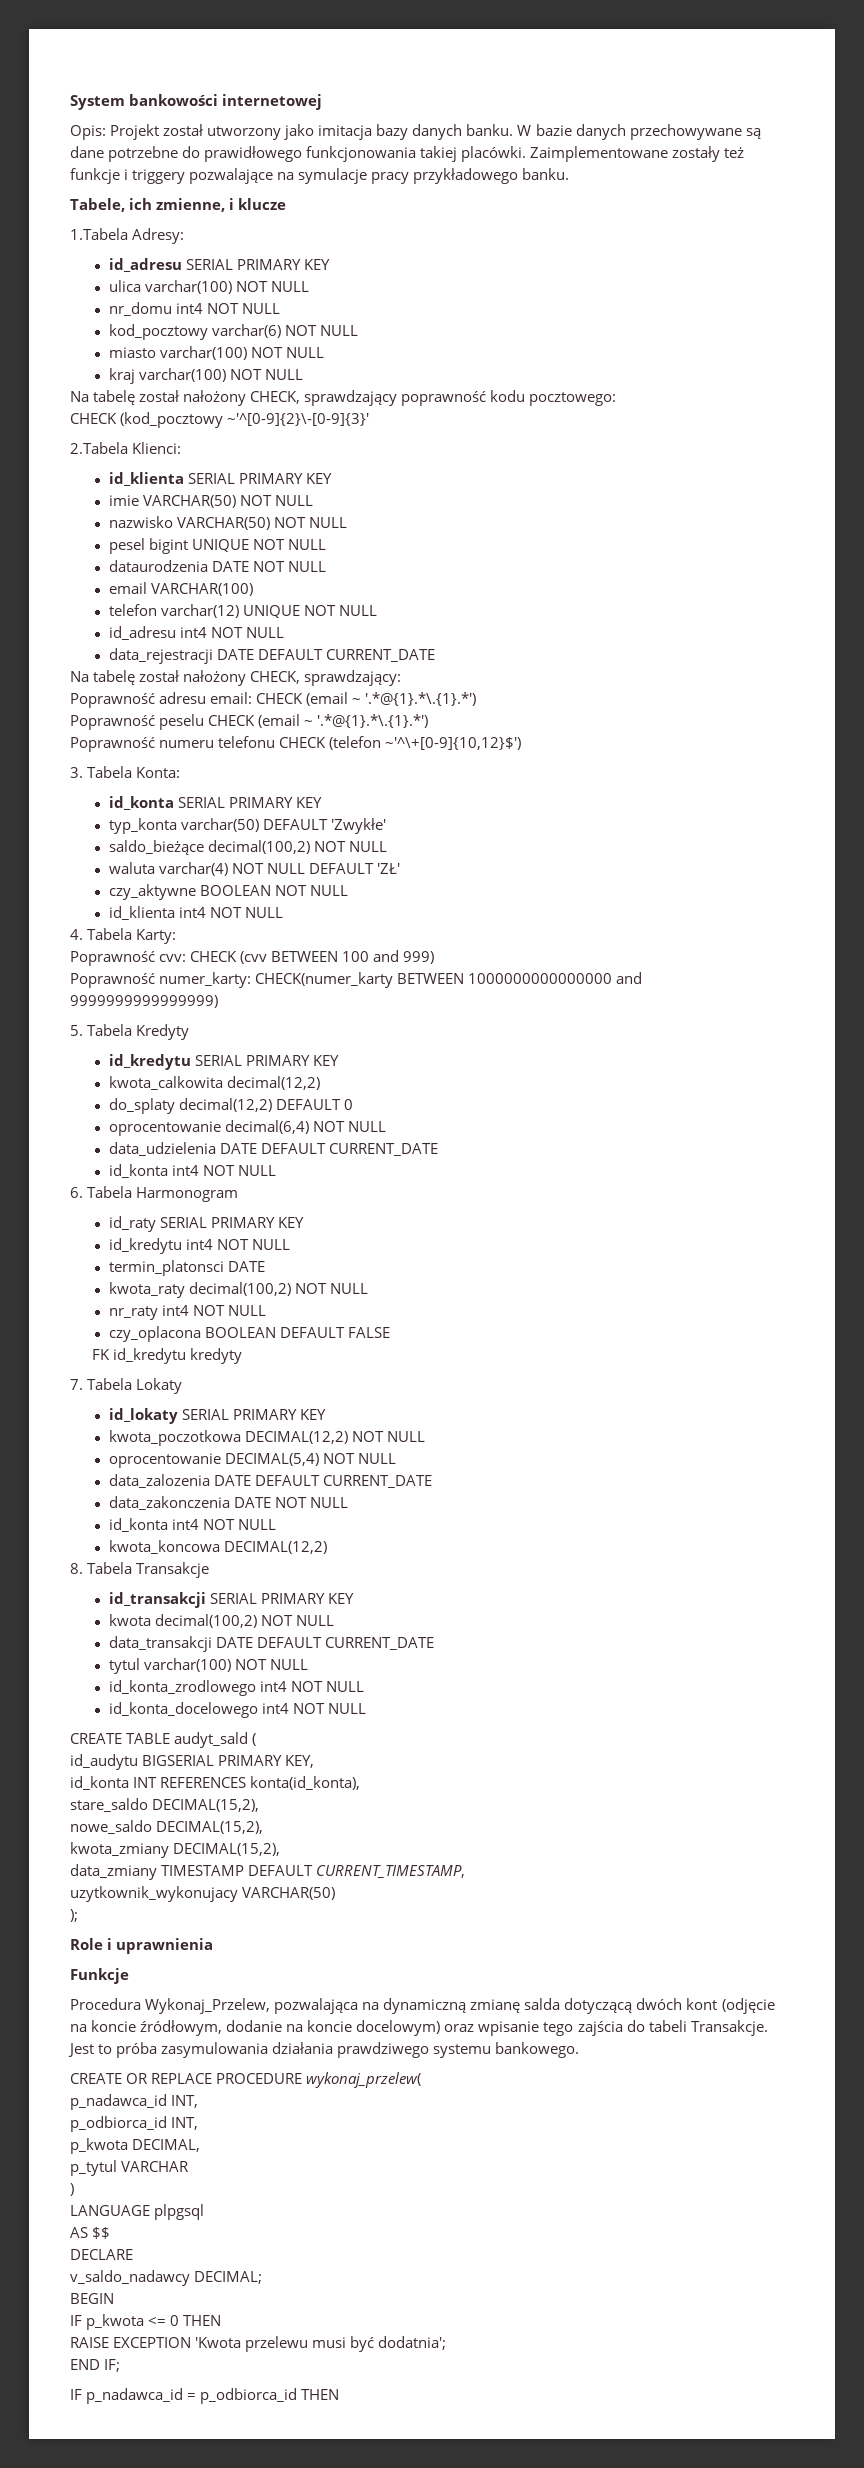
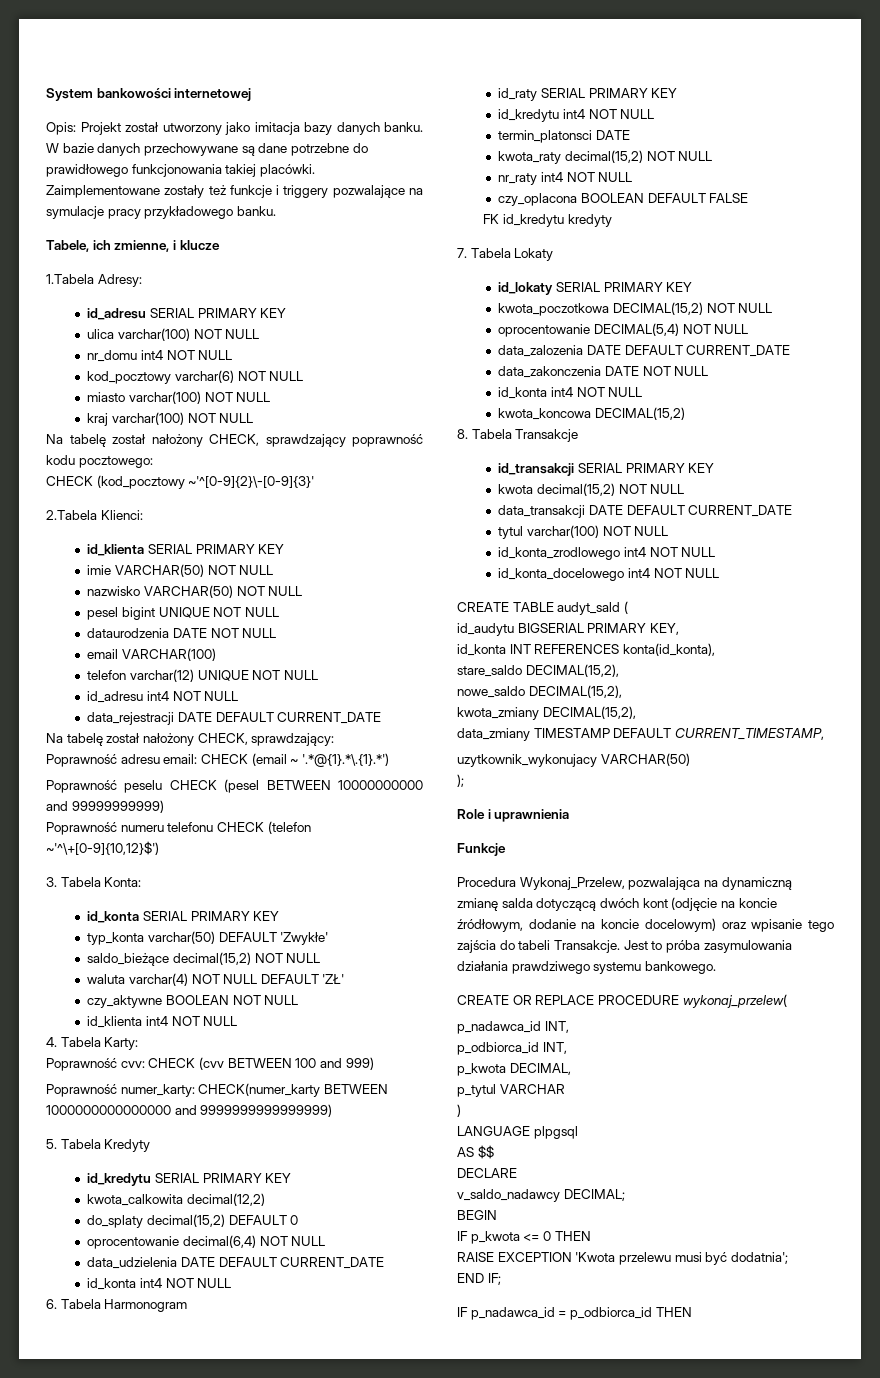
- Poprawność peselu CHECK (email ~ '.*@{1}.*\.{1}.*')
+ Poprawność peselu CHECK (pesel BETWEEN 10000000000 and 99999999999)
- saldo_bieżące decimal(100,2) NOT NULL
+ saldo_bieżące decimal(15,2) NOT NULL
- do_splaty decimal(12,2) DEFAULT 0
+ do_splaty decimal(15,2) DEFAULT 0
- kwota_raty decimal(100,2) NOT NULL
+ kwota_raty decimal(15,2) NOT NULL
- kwota_poczotkowa DECIMAL(12,2) NOT NULL
+ kwota_poczotkowa DECIMAL(15,2) NOT NULL
- kwota_koncowa DECIMAL(12,2)
+ kwota_koncowa DECIMAL(15,2)
- kwota decimal(100,2) NOT NULL
+ kwota decimal(15,2) NOT NULL

